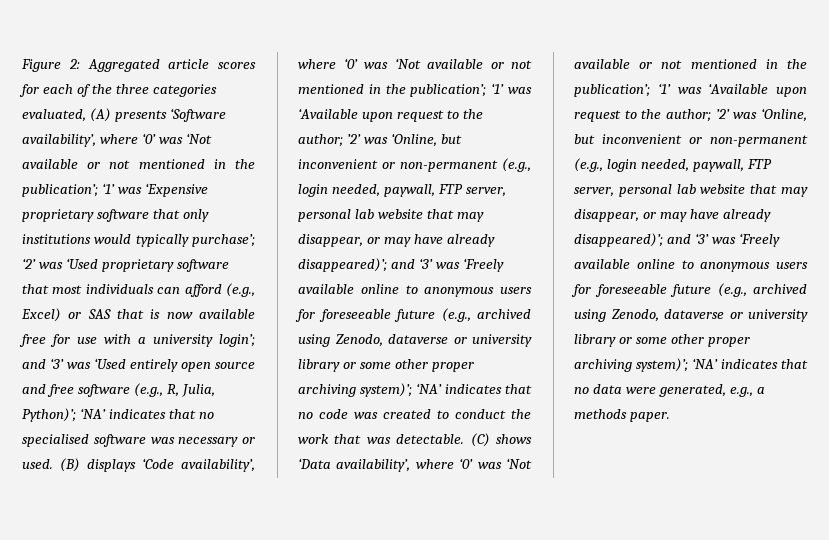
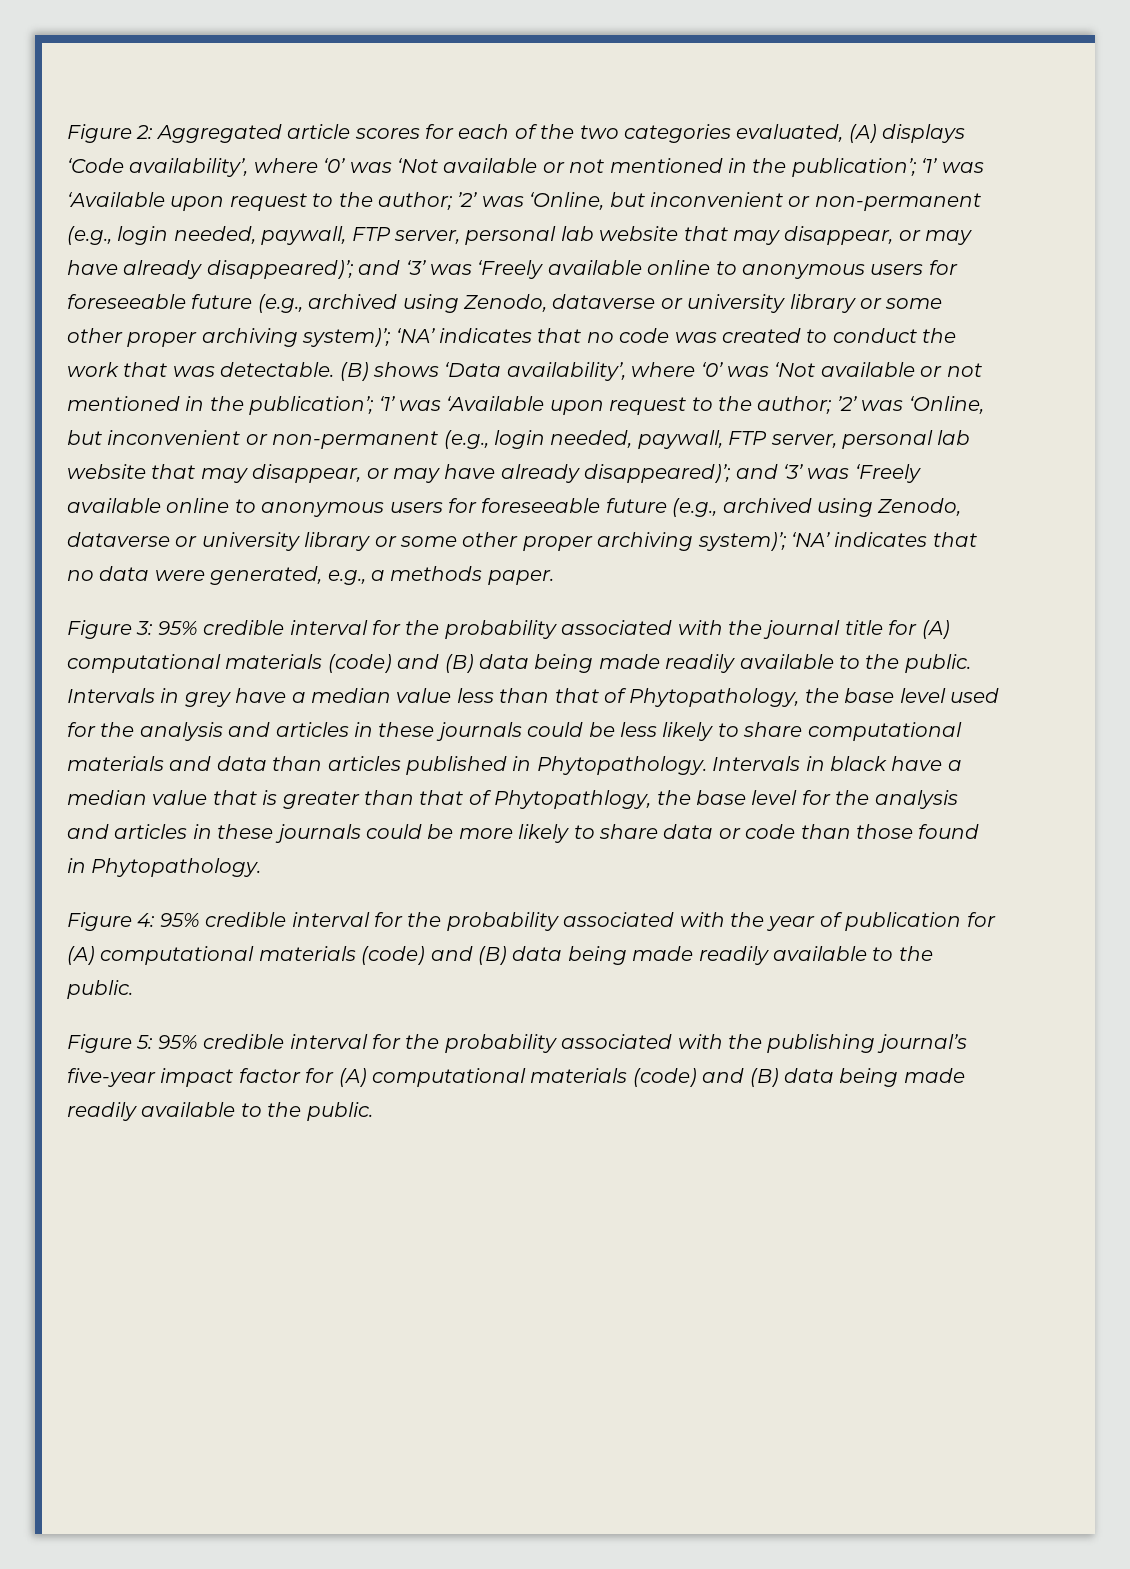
- Aggregated article scores for each of the three categories evaluated, (A) presents ‘Software availability’, where ‘0’ was ‘Not available or not mentioned in the publication’; ‘1’ was ‘Expensive proprietary software that only institutions would typically purchase’; ‘2’ was ‘Used proprietary software that most individuals can afford (e.g., Excel) or SAS that is now available free for use with a university login’; and ‘3’ was ‘Used entirely open source and free software (e.g., R, Julia, Python)’; ‘NA’ indicates that no specialised software was necessary or used. (B) displays ‘Code availability’, where ‘0’ was ‘Not available or not mentioned in the publication’;
+ Aggregated article scores for each of the two categories evaluated, (A) displays ‘Code availability’, where ‘0’ was ‘Not available or not mentioned in the publication’;
- (C) shows ‘Data availability’, where ‘0’ was ‘Not available or not mentioned in the publication’;
+ (B) shows ‘Data availability’, where ‘0’ was ‘Not available or not mentioned in the publication’;
+ Figure 3: 95% credible interval for the probability associated with the journal title for (A) computational materials (code) and (B) data being made readily available to the public. Intervals in grey have a median value less than that of Phytopathology, the base level used for the analysis and articles in these journals could be less likely to share computational materials and data than articles published in Phytopathology. Intervals in black have a median value that is greater than that of Phytopathlogy, the base level for the analysis and articles in these journals could be more likely to share data or code than those found in Phytopathology.
+ Figure 4: 95% credible interval for the probability associated with the year of publication for (A) computational materials (code) and (B) data being made readily available to the public.
+ Figure 5: 95% credible interval for the probability associated with the publishing journal’s five-year impact factor for (A) computational materials (code) and (B) data being made readily available to the public.

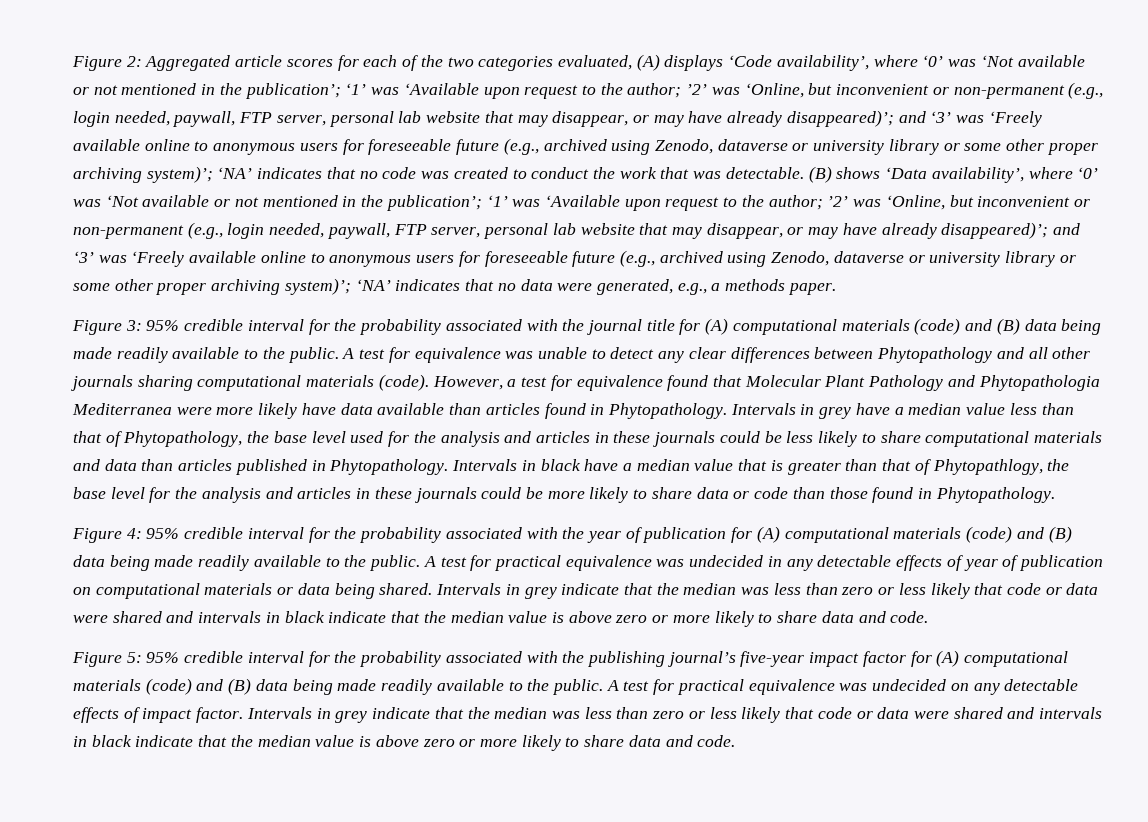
+ A test for equivalence was unable to detect any clear differences between Phytopathology and all other journals sharing computational materials (code). However, a test for equivalence found that Molecular Plant Pathology and Phytopathologia Mediterranea were more likely have data available than articles found in Phytopathology.
+ A test for practical equivalence was undecided in any detectable effects of year of publication on computational materials or data being shared. Intervals in grey indicate that the median was less than zero or less likely that code or data were shared and intervals in black indicate that the median value is above zero or more likely to share data and code.
+ A test for practical equivalence was undecided on any detectable effects of impact factor. Intervals in grey indicate that the median was less than zero or less likely that code or data were shared and intervals in black indicate that the median value is above zero or more likely to share data and code.

